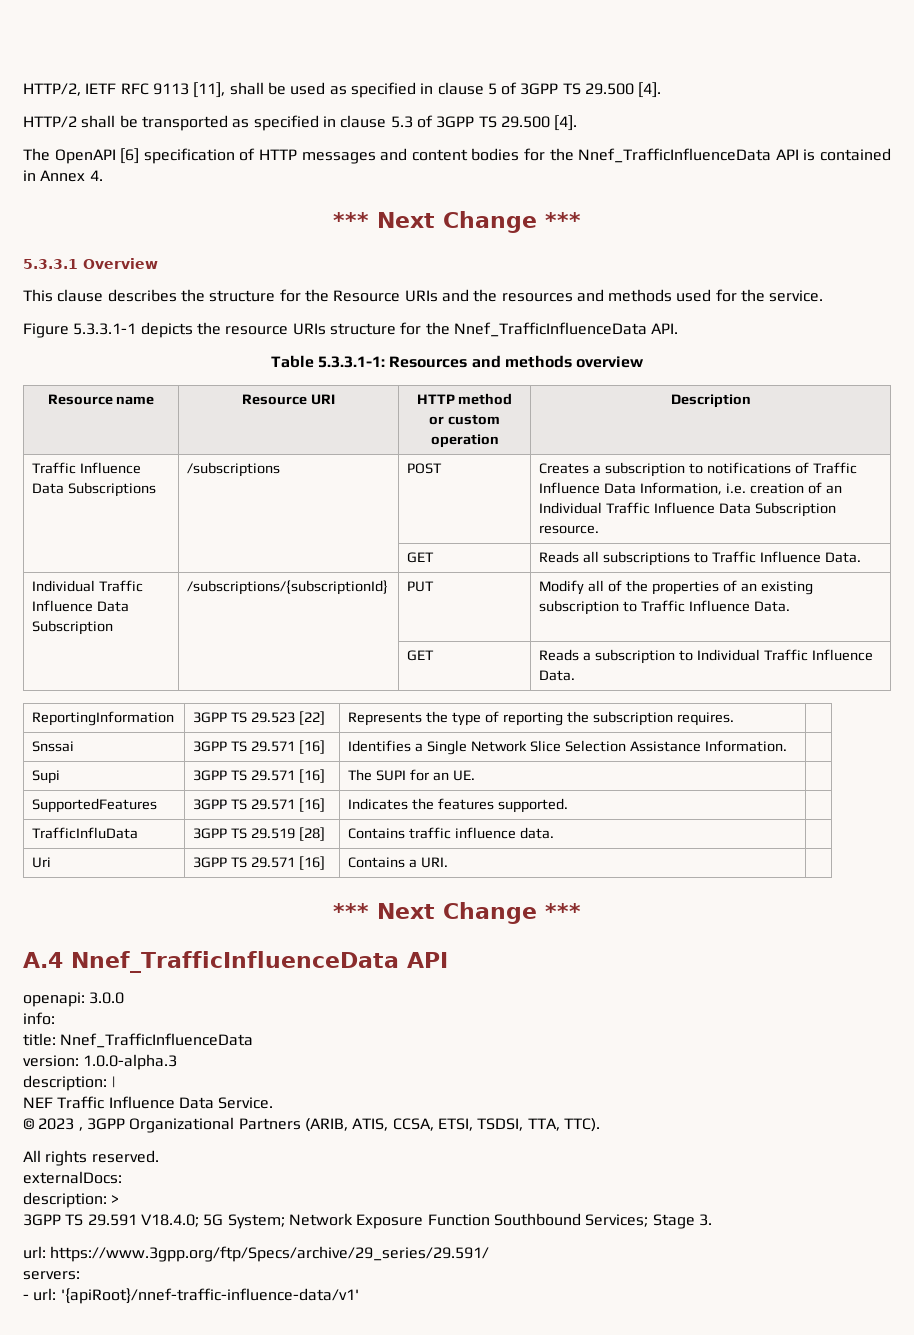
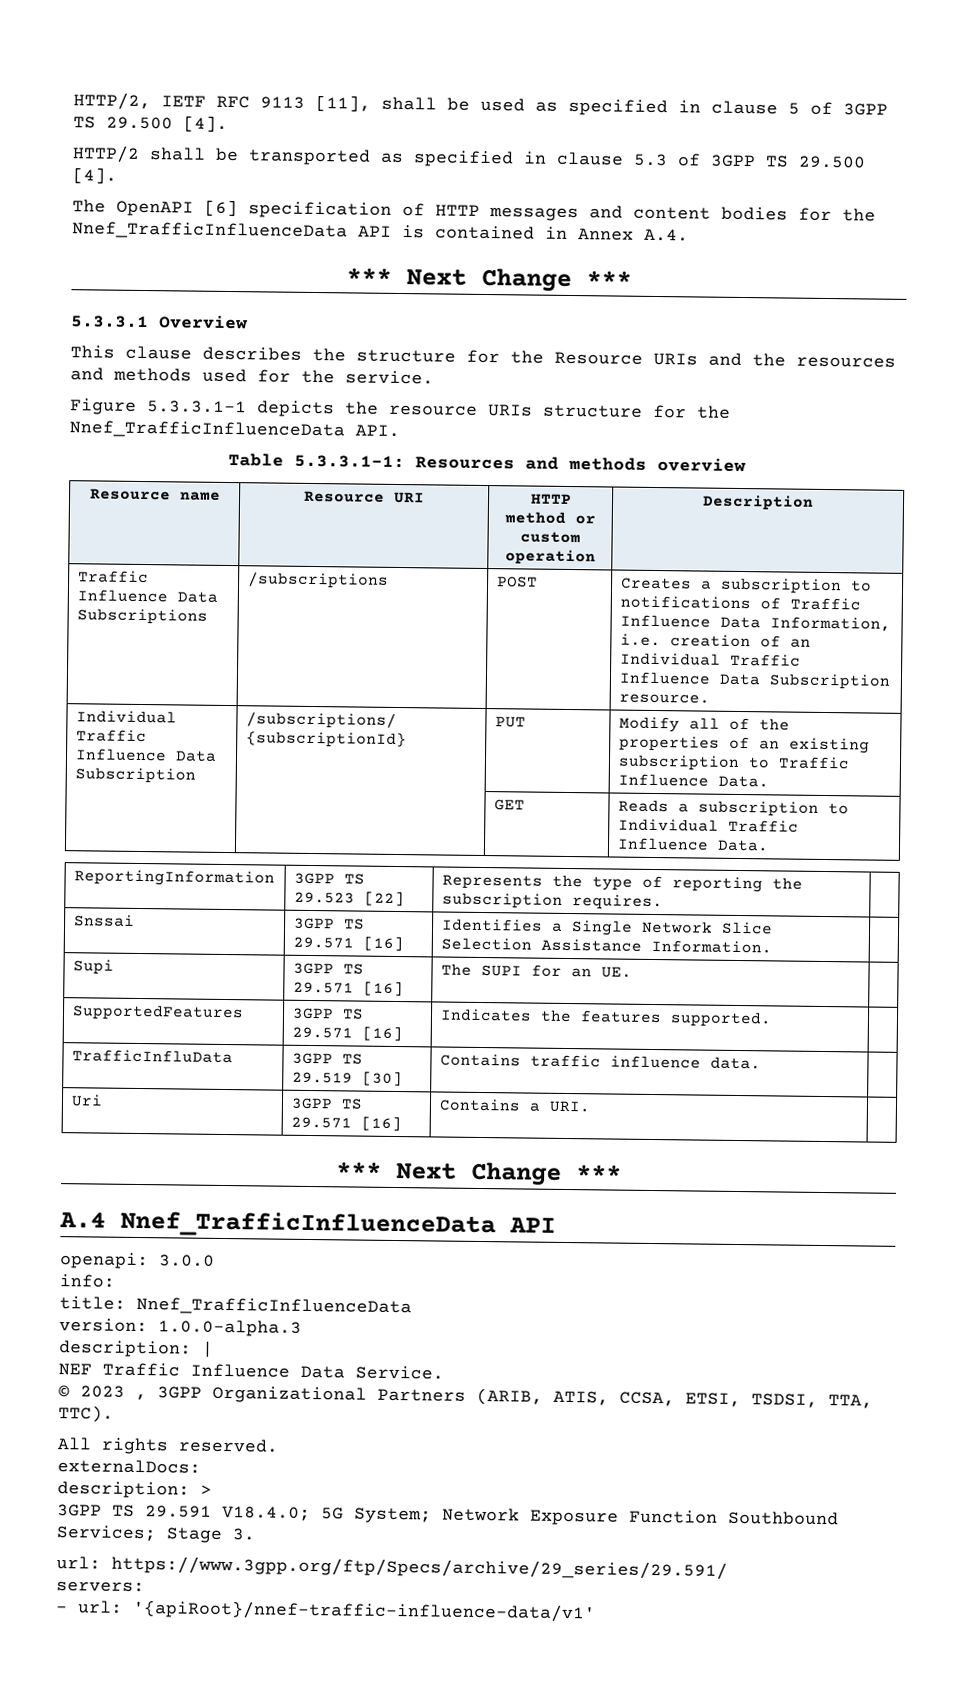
- The OpenAPI [6] specification of HTTP messages and content bodies for the Nnef_TrafficInfluenceData API is contained in Annex 4.
+ The OpenAPI [6] specification of HTTP messages and content bodies for the Nnef_TrafficInfluenceData API is contained in Annex A.4.
- | | GET | Reads all subscriptions to Traffic Influence Data.
- TrafficInfluData | 3GPP TS 29.519 [28] | Contains traffic influence data. |
+ TrafficInfluData | 3GPP TS 29.519 [30] | Contains traffic influence data. |

